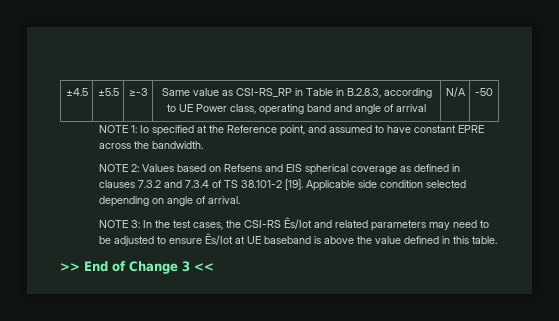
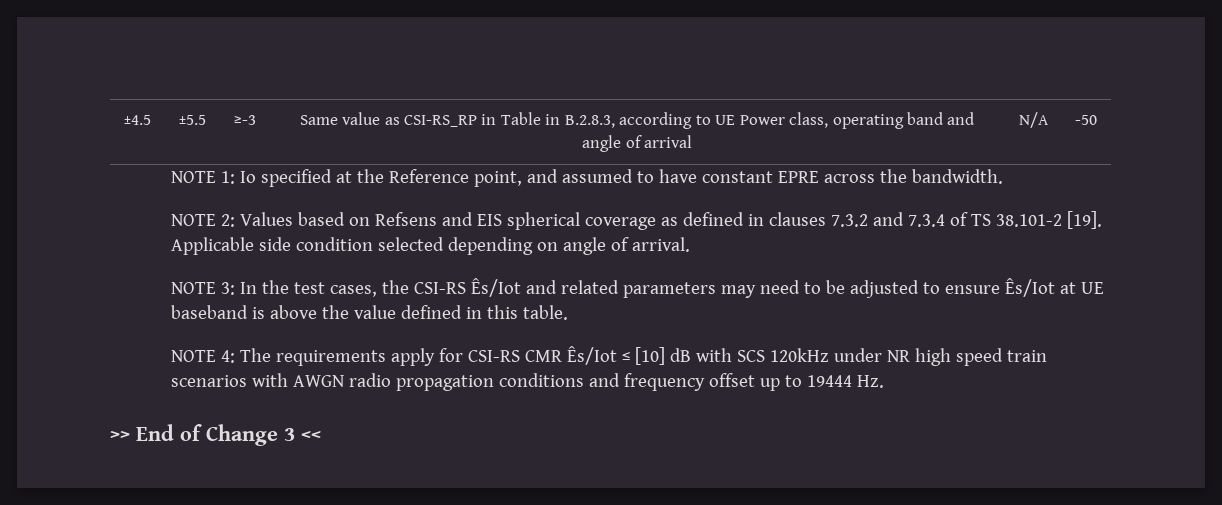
+ NOTE 4: The requirements apply for CSI-RS CMR Ês/Iot ≤ [10] dB with SCS 120kHz under NR high speed train scenarios with AWGN radio propagation conditions and frequency offset up to 19444 Hz.

